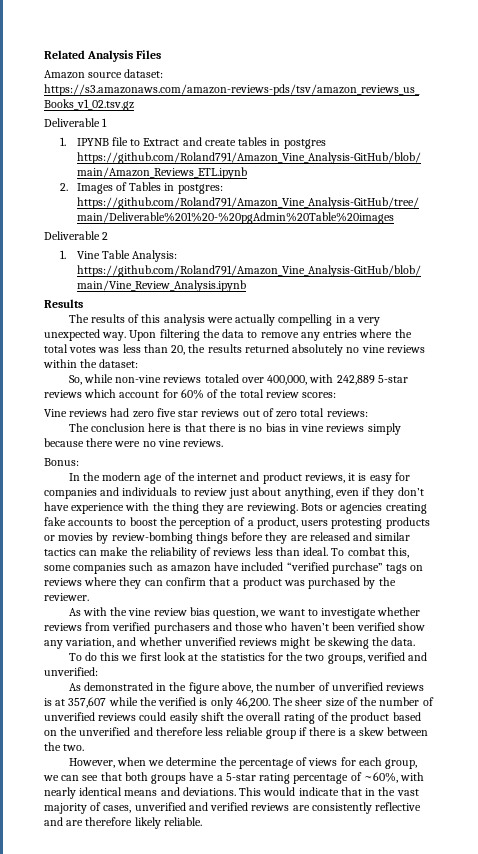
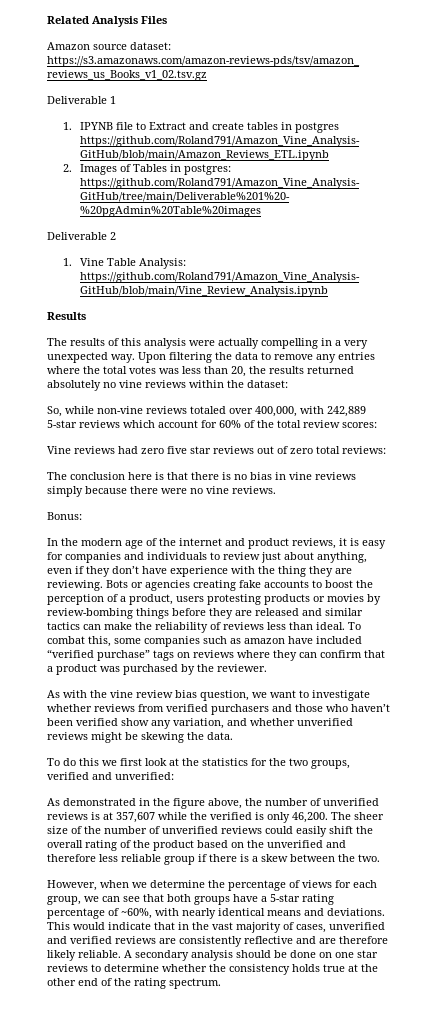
+ A secondary analysis should be done on one star reviews to determine whether the consistency holds true at the other end of the rating spectrum.

